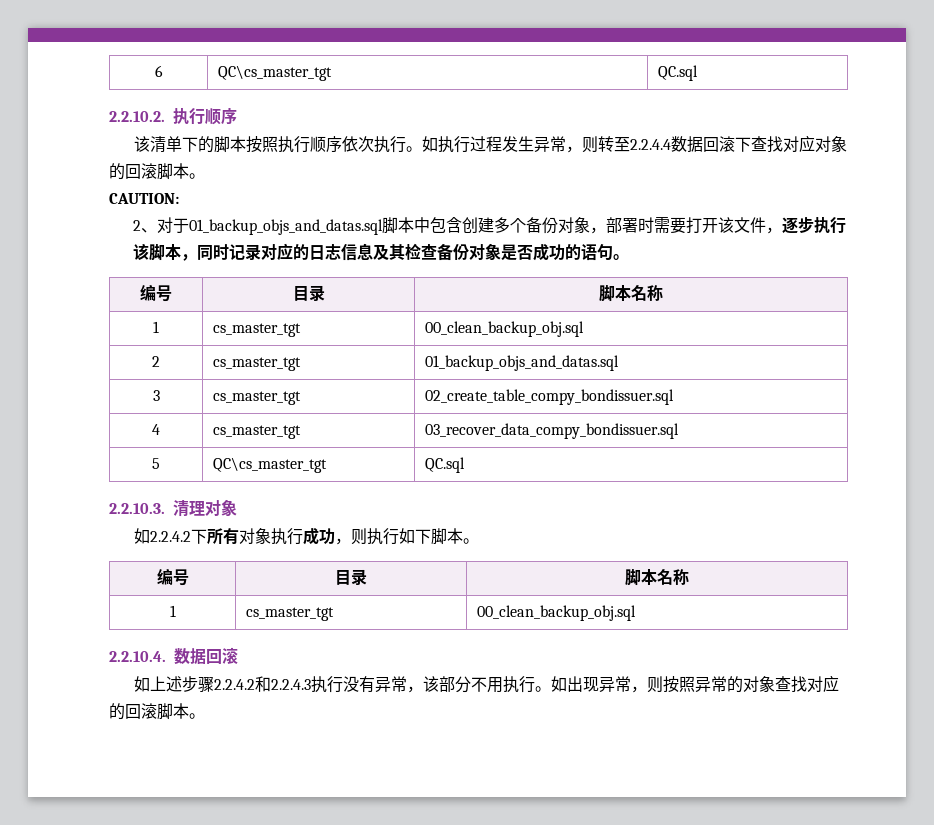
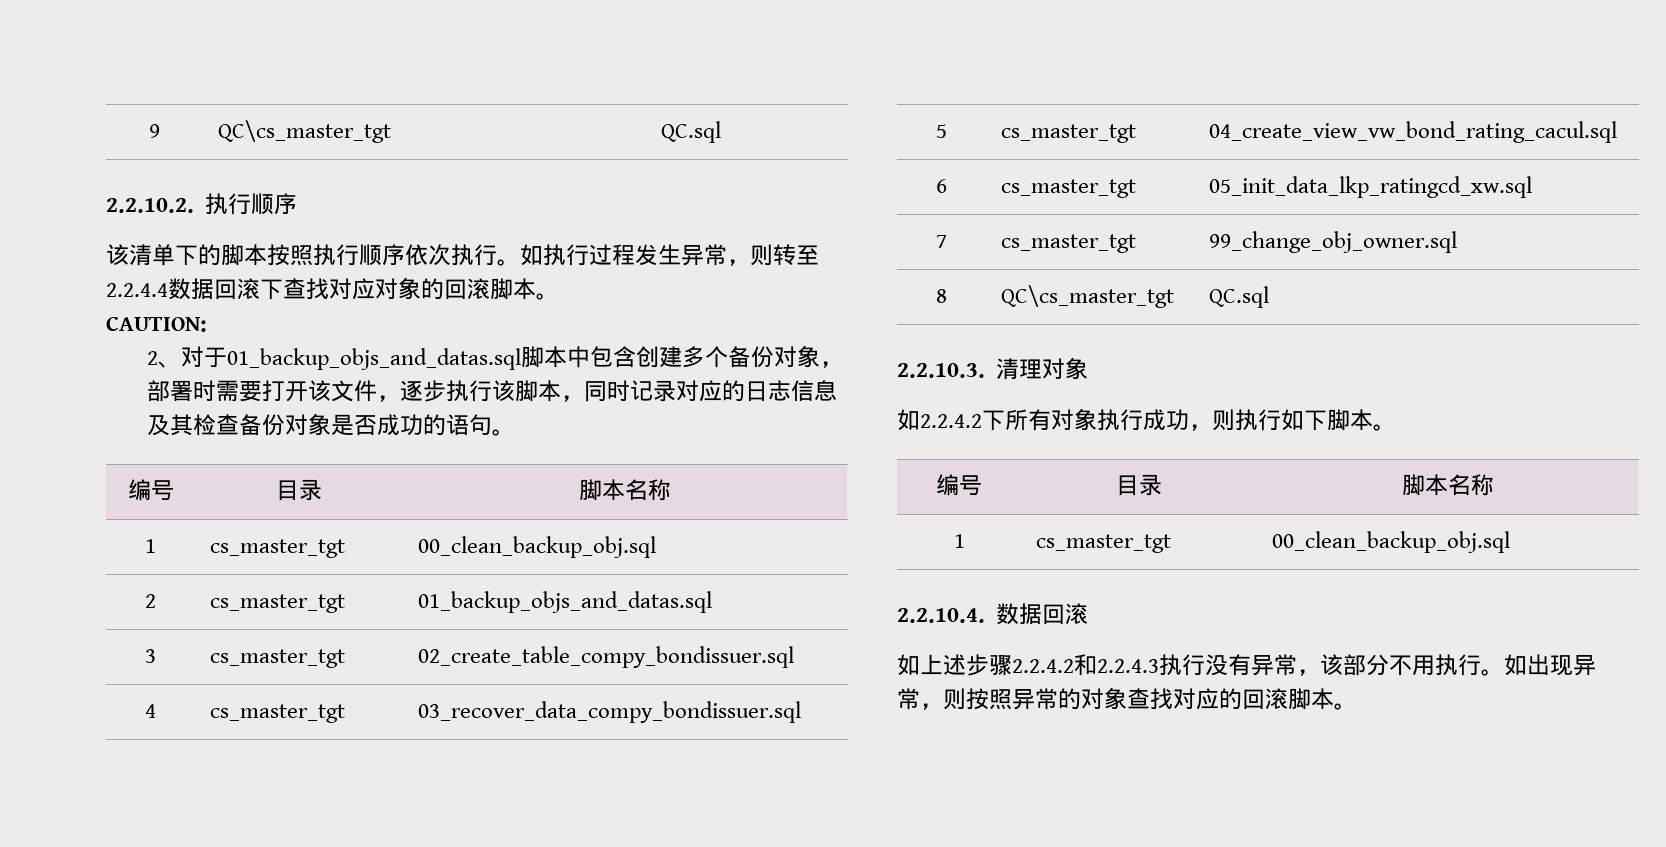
- 6 | QC\cs_master_tgt | QC.sql
+ 9 | QC\cs_master_tgt | QC.sql
- 5 | QC\cs_master_tgt | QC.sql
+ 5 | cs_master_tgt | 04_create_view_vw_bond_rating_cacul.sql
+ 6 | cs_master_tgt | 05_init_data_lkp_ratingcd_xw.sql
+ 7 | cs_master_tgt | 99_change_obj_owner.sql
+ 8 | QC\cs_master_tgt | QC.sql

